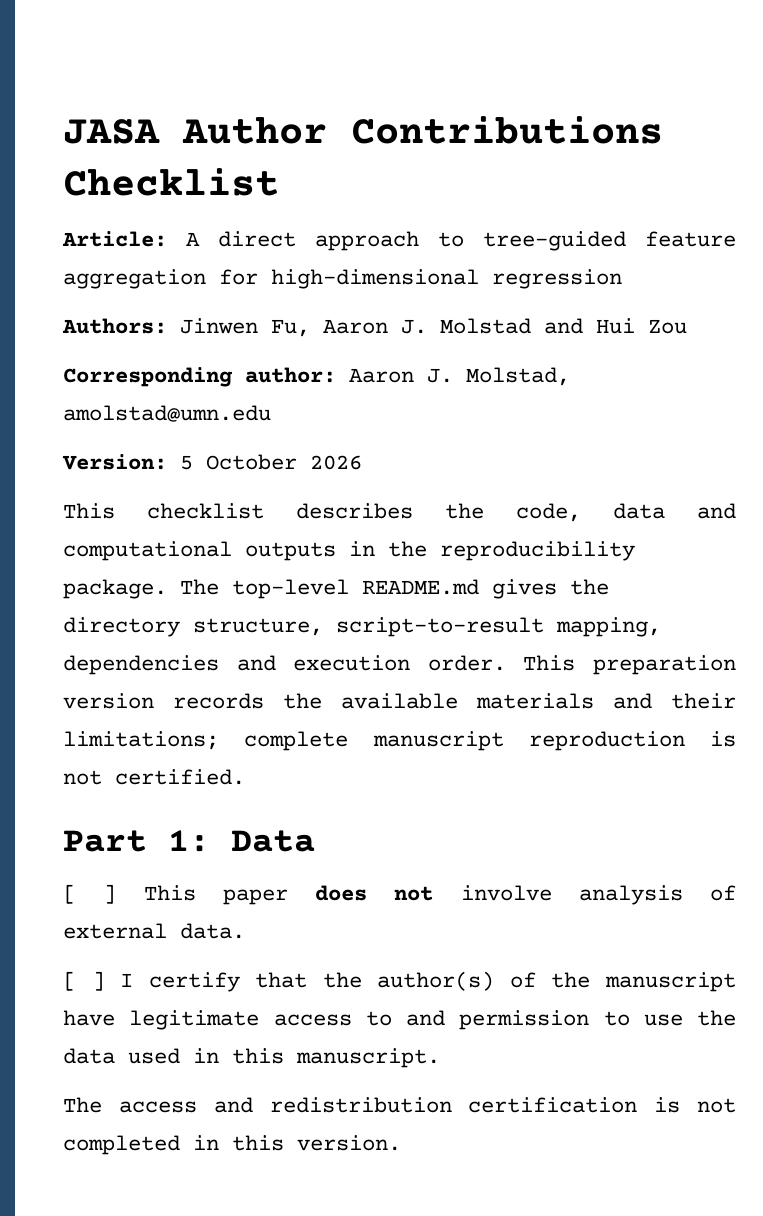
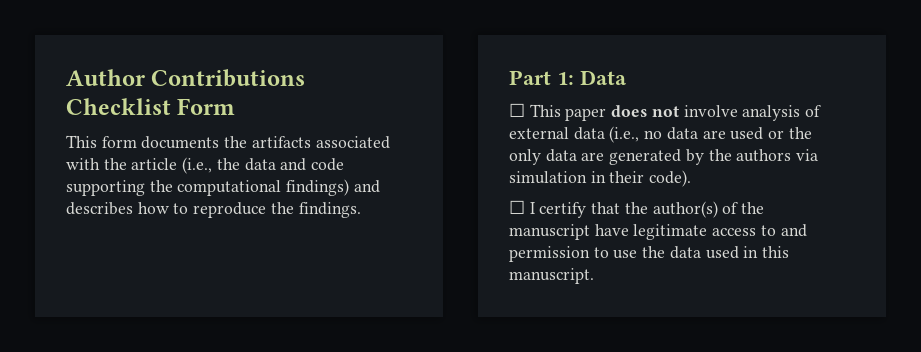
- JASA Author Contributions Checklist
- Article: A direct approach to tree-guided feature aggregation for high-dimensional regression
- Authors: Jinwen Fu, Aaron J. Molstad and Hui Zou
- Corresponding author: Aaron J. Molstad, amolstad@umn.edu
- Version: 5 October 2026
- This checklist describes the code, data and computational outputs in the reproducibility package. The top-level README.md gives the directory structure, script-to-result mapping, dependencies and execution order. This preparation version records the available materials and their limitations; complete manuscript reproduction is not certified.
+ Author Contributions Checklist Form
+ This form documents the artifacts associated with the article (i.e., the data and code supporting the computational findings) and describes how to reproduce the findings.
- [ ] This paper does not involve analysis of external data.
- [ ] I certify that the author(s) of the manuscript have legitimate access to and permission to use the data used in this manuscript.
+ ☐ This paper does not involve analysis of external data (i.e., no data are used or the only data are generated by the authors via simulation in their code).
+ ☐ I certify that the author(s) of the manuscript have legitimate access to and permission to use the data used in this manuscript.
- The access and redistribution certification is not completed in this version.

